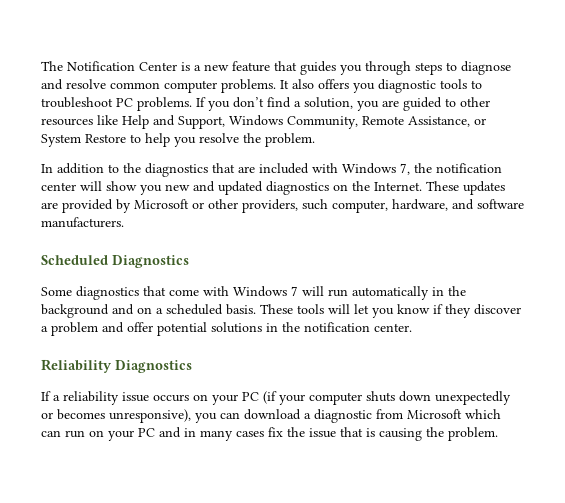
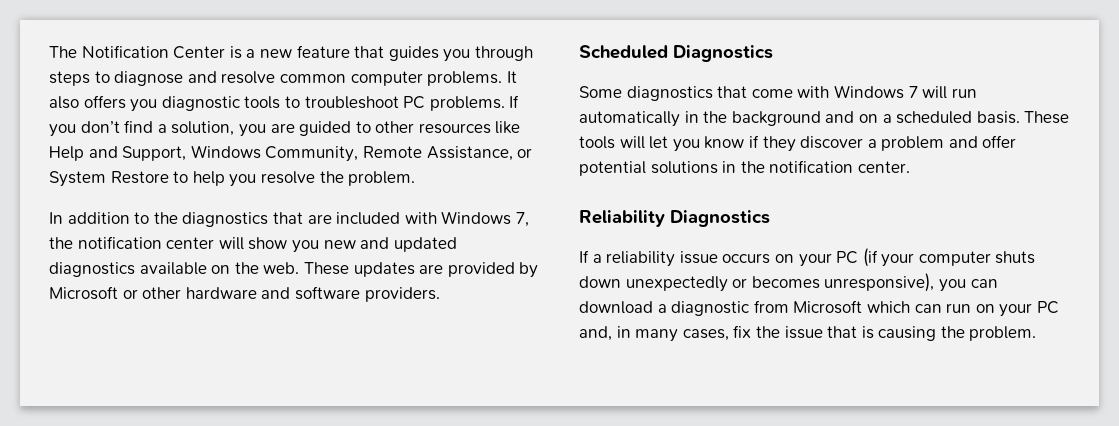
- In addition to the diagnostics that are included with Windows 7, the notification center will show you new and updated diagnostics on the Internet.
+ In addition to the diagnostics that are included with Windows 7, the notification center will show you new and updated diagnostics available on the web.
- These updates are provided by Microsoft or other providers, such computer, hardware, and software manufacturers.
+ These updates are provided by Microsoft or other hardware and software providers.
- If a reliability issue occurs on your PC (if your computer shuts down unexpectedly or becomes unresponsive), you can download a diagnostic from Microsoft which can run on your PC and in many cases fix the issue that is causing the problem.
+ If a reliability issue occurs on your PC (if your computer shuts down unexpectedly or becomes unresponsive), you can download a diagnostic from Microsoft which can run on your PC and, in many cases, fix the issue that is causing the problem.

